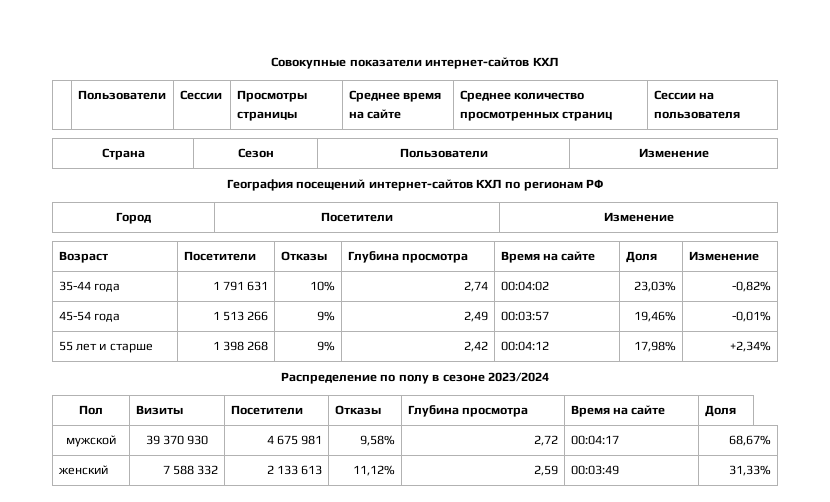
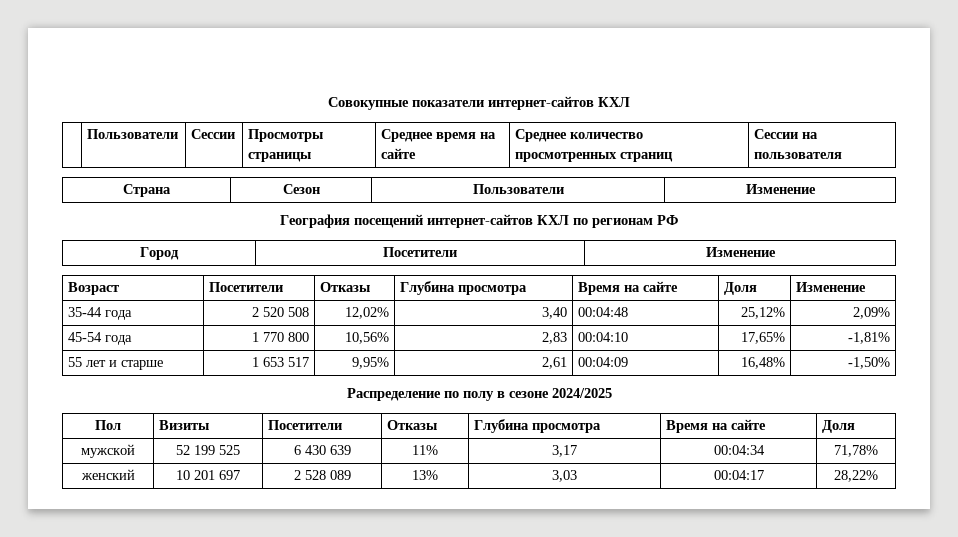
- 35-44 года | 1 791 631 | 10% | 2,74 | 00:04:02 | 23,03% | -0,82%
- 45-54 года | 1 513 266 | 9% | 2,49 | 00:03:57 | 19,46% | -0,01%
+ 35-44 года | 2 520 508 | 12,02% | 3,40 | 00:04:48 | 25,12% | 2,09%
+ 45-54 года | 1 770 800 | 10,56% | 2,83 | 00:04:10 | 17,65% | -1,81%
- 55 лет и старше | 1 398 268 | 9% | 2,42 | 00:04:12 | 17,98% | +2,34%
+ 55 лет и старше | 1 653 517 | 9,95% | 2,61 | 00:04:09 | 16,48% | -1,50%
- Распределение по полу в сезоне 2023/2024
+ Распределение по полу в сезоне 2024/2025
- мужской | 39 370 930 | 4 675 981 | 9,58% | 2,72 | 00:04:17 | 68,67%
- женский | 7 588 332 | 2 133 613 | 11,12% | 2,59 | 00:03:49 | 31,33%
+ мужской | 52 199 525 | 6 430 639 | 11% | 3,17 | 00:04:34 | 71,78%
+ женский | 10 201 697 | 2 528 089 | 13% | 3,03 | 00:04:17 | 28,22%

